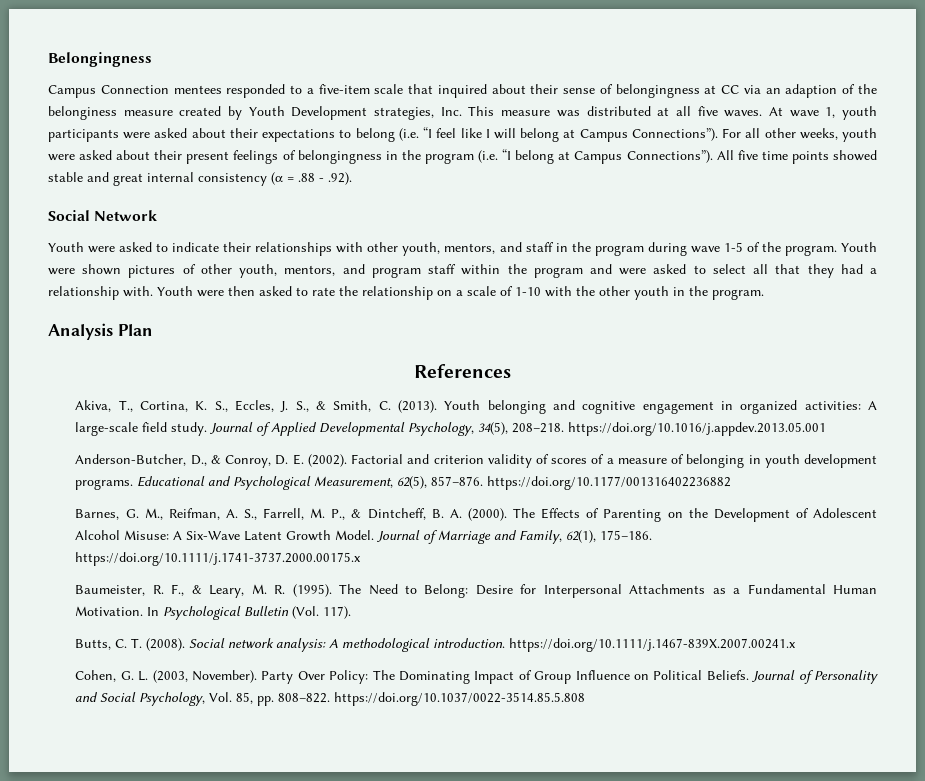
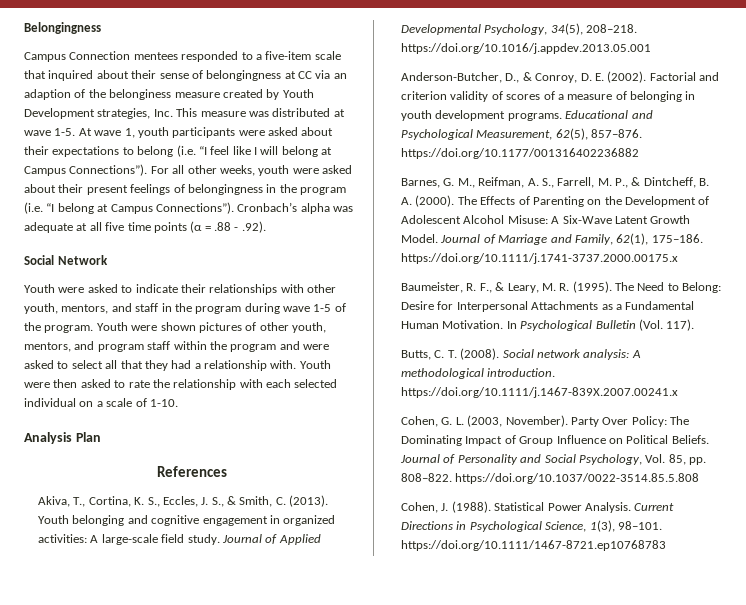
- Campus Connection mentees responded to a five-item scale that inquired about their sense of belongingness at CC via an adaption of the belonginess measure created by Youth Development strategies, Inc. This measure was distributed at all five waves.
+ Campus Connection mentees responded to a five-item scale that inquired about their sense of belongingness at CC via an adaption of the belonginess measure created by Youth Development strategies, Inc. This measure was distributed at wave 1-5.
- All five time points showed stable and great internal consistency (α = .88 - .92).
+ Cronbach’s alpha was adequate at all five time points (α = .88 - .92).
- Youth were then asked to rate the relationship on a scale of 1-10 with the other youth in the program.
+ Youth were then asked to rate the relationship with each selected individual on a scale of 1-10.
+ Cohen, J. (1988). Statistical Power Analysis. Current Directions in Psychological Science, 1(3), 98–101. https://doi.org/10.1111/1467-8721.ep10768783

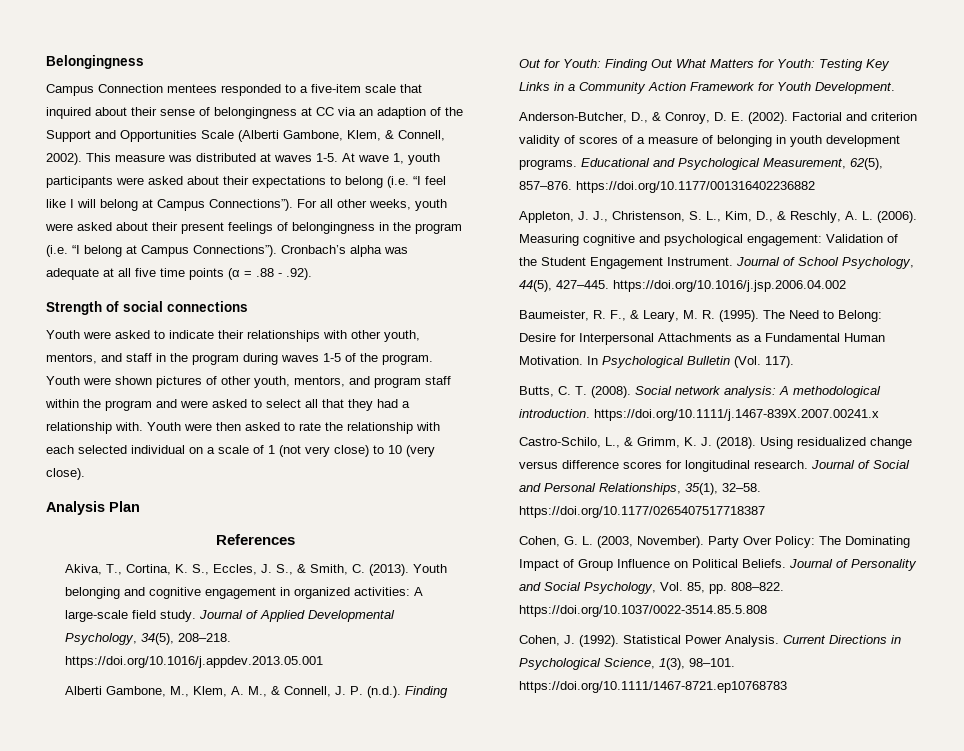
- Campus Connection mentees responded to a five-item scale that inquired about their sense of belongingness at CC via an adaption of the belonginess measure created by Youth Development strategies, Inc. This measure was distributed at wave 1-5.
+ Campus Connection mentees responded to a five-item scale that inquired about their sense of belongingness at CC via an adaption of the Support and Opportunities Scale (Alberti Gambone, Klem, & Connell, 2002). This measure was distributed at waves 1-5.
- Social Network
+ Strength of social connections
- Youth were asked to indicate their relationships with other youth, mentors, and staff in the program during wave 1-5 of the program.
+ Youth were asked to indicate their relationships with other youth, mentors, and staff in the program during waves 1-5 of the program.
- Youth were then asked to rate the relationship with each selected individual on a scale of 1-10.
+ Youth were then asked to rate the relationship with each selected individual on a scale of 1 (not very close) to 10 (very close).
+ Alberti Gambone, M., Klem, A. M., & Connell, J. P. (n.d.). Finding Out for Youth: Finding Out What Matters for Youth: Testing Key Links in a Community Action Framework for Youth Development.
- Barnes, G. M., Reifman, A. S., Farrell, M. P., & Dintcheff, B. A. (2000). The Effects of Parenting on the Development of Adolescent Alcohol Misuse: A Six-Wave Latent Growth Model. Journal of Marriage and Family, 62(1), 175–186. https://doi.org/10.1111/j.1741-3737.2000.00175.x
+ Appleton, J. J., Christenson, S. L., Kim, D., & Reschly, A. L. (2006). Measuring cognitive and psychological engagement: Validation of the Student Engagement Instrument. Journal of School Psychology, 44(5), 427–445. https://doi.org/10.1016/j.jsp.2006.04.002
+ Castro-Schilo, L., & Grimm, K. J. (2018). Using residualized change versus difference scores for longitudinal research. Journal of Social and Personal Relationships, 35(1), 32–58. https://doi.org/10.1177/0265407517718387
- Cohen, J. (1988).
+ Cohen, J. (1992).

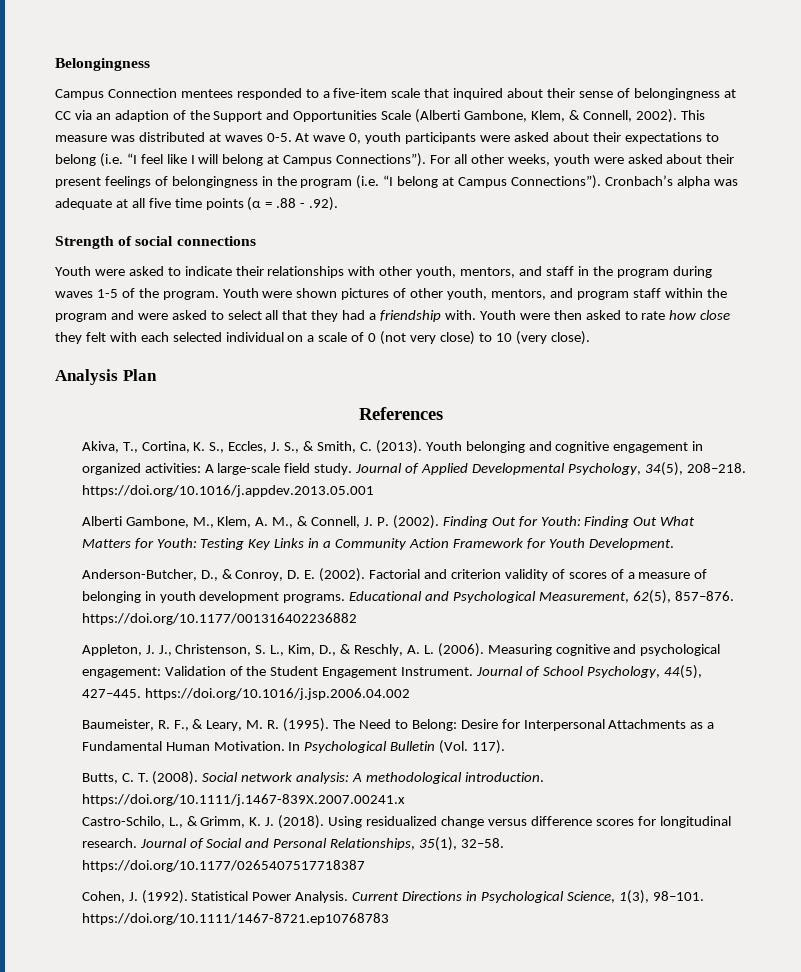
- This measure was distributed at waves 1-5.
+ This measure was distributed at waves 0-5.
- At wave 1, youth participants were asked about their expectations to belong (i.e. “I feel like I will belong at Campus Connections”).
+ At wave 0, youth participants were asked about their expectations to belong (i.e. “I feel like I will belong at Campus Connections”).
- Youth were shown pictures of other youth, mentors, and program staff within the program and were asked to select all that they had a relationship with.
+ Youth were shown pictures of other youth, mentors, and program staff within the program and were asked to select all that they had a friendship with.
- Youth were then asked to rate the relationship with each selected individual on a scale of 1 (not very close) to 10 (very close).
+ Youth were then asked to rate how close they felt with each selected individual on a scale of 0 (not very close) to 10 (very close).
- Alberti Gambone, M., Klem, A. M., & Connell, J. P. (n.d.). Finding Out for Youth: Finding Out What Matters for Youth: Testing Key Links in a Community Action Framework for Youth Development.
+ Alberti Gambone, M., Klem, A. M., & Connell, J. P. (2002). Finding Out for Youth: Finding Out What Matters for Youth: Testing Key Links in a Community Action Framework for Youth Development.
- Cohen, G. L. (2003, November). Party Over Policy: The Dominating Impact of Group Influence on Political Beliefs. Journal of Personality and Social Psychology, Vol. 85, pp. 808–822. https://doi.org/10.1037/0022-3514.85.5.808

